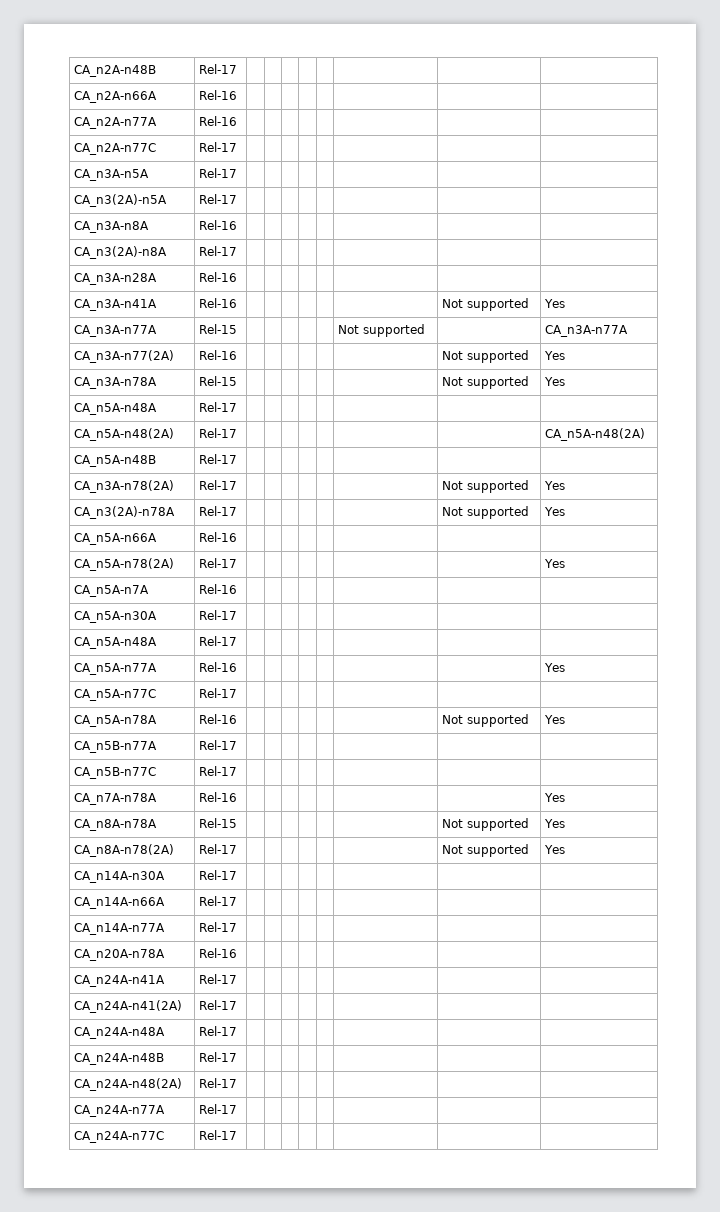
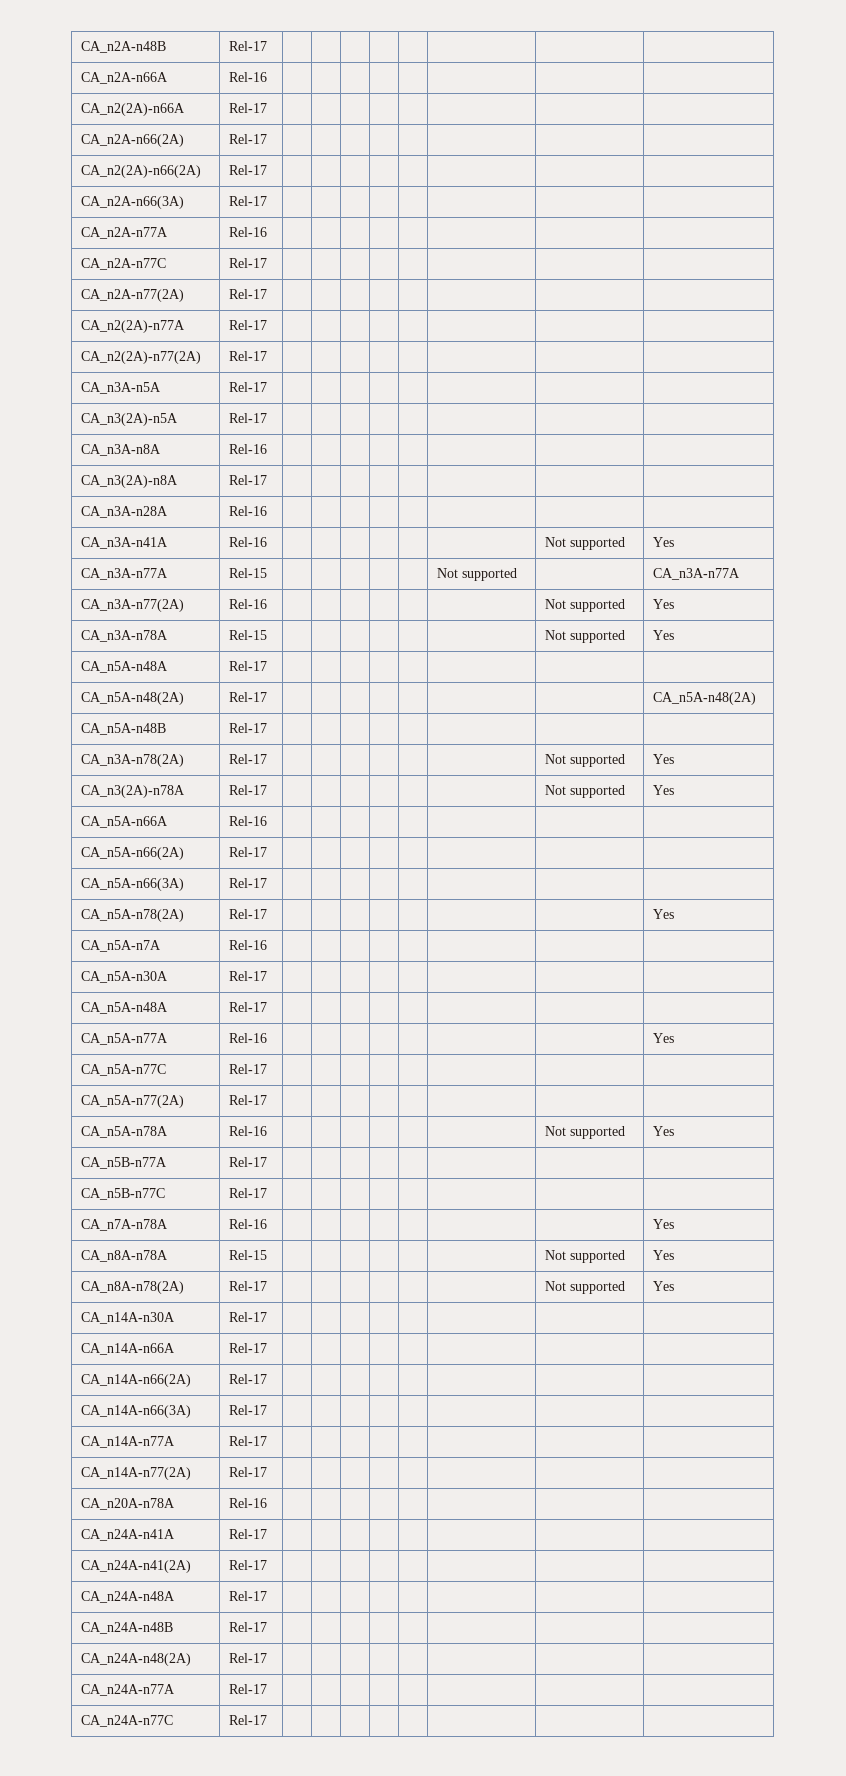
+ CA_n2(2A)-n66A | Rel-17 | | | | | | | |
+ CA_n2A-n66(2A) | Rel-17 | | | | | | | |
+ CA_n2(2A)-n66(2A) | Rel-17 | | | | | | | |
+ CA_n2A-n66(3A) | Rel-17 | | | | | | | |
  CA_n2A-n77A | Rel-16 | | | | | | | |
  CA_n2A-n77C | Rel-17 | | | | | | | |
+ CA_n2A-n77(2A) | Rel-17 | | | | | | | |
+ CA_n2(2A)-n77A | Rel-17 | | | | | | | |
+ CA_n2(2A)-n77(2A) | Rel-17 | | | | | | | |
+ CA_n5A-n66(2A) | Rel-17 | | | | | | | |
+ CA_n5A-n66(3A) | Rel-17 | | | | | | | |
+ CA_n5A-n77(2A) | Rel-17 | | | | | | | |
+ CA_n14A-n66(2A) | Rel-17 | | | | | | | |
+ CA_n14A-n66(3A) | Rel-17 | | | | | | | |
+ CA_n14A-n77(2A) | Rel-17 | | | | | | | |

